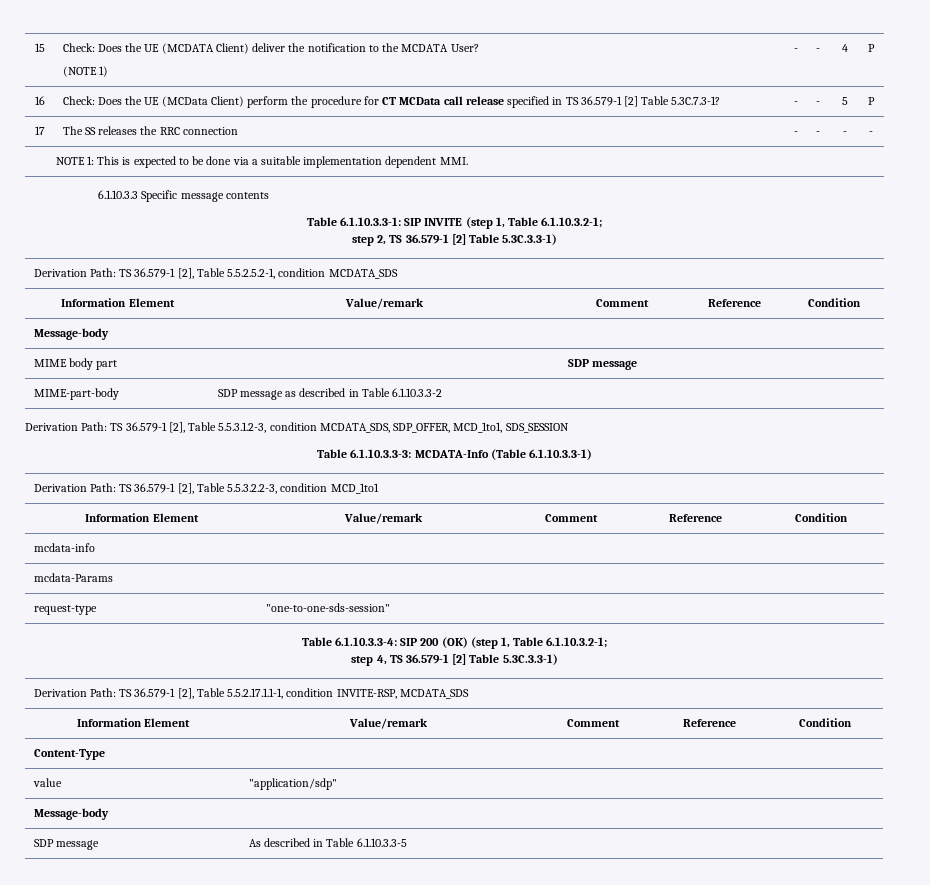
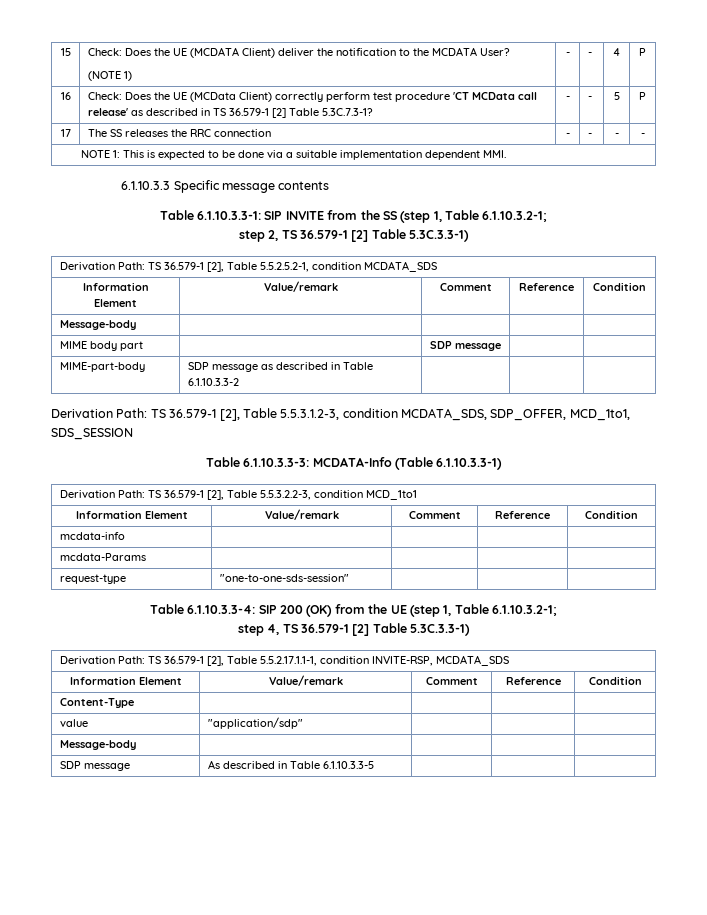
- 16 | Check: Does the UE (MCData Client) perform the procedure for CT MCData call release specified in TS 36.579-1 [2] Table 5.3C.7.3-1? | - | - | 5 | P
+ 16 | Check: Does the UE (MCData Client) correctly perform test procedure 'CT MCData call release' as described in TS 36.579-1 [2] Table 5.3C.7.3-1? | - | - | 5 | P
- Table 6.1.10.3.3-1: SIP INVITE (step 1, Table 6.1.10.3.2-1;
+ Table 6.1.10.3.3-1: SIP INVITE from the SS (step 1, Table 6.1.10.3.2-1;
- Table 6.1.10.3.3-4: SIP 200 (OK) (step 1, Table 6.1.10.3.2-1;
+ Table 6.1.10.3.3-4: SIP 200 (OK) from the UE (step 1, Table 6.1.10.3.2-1;

